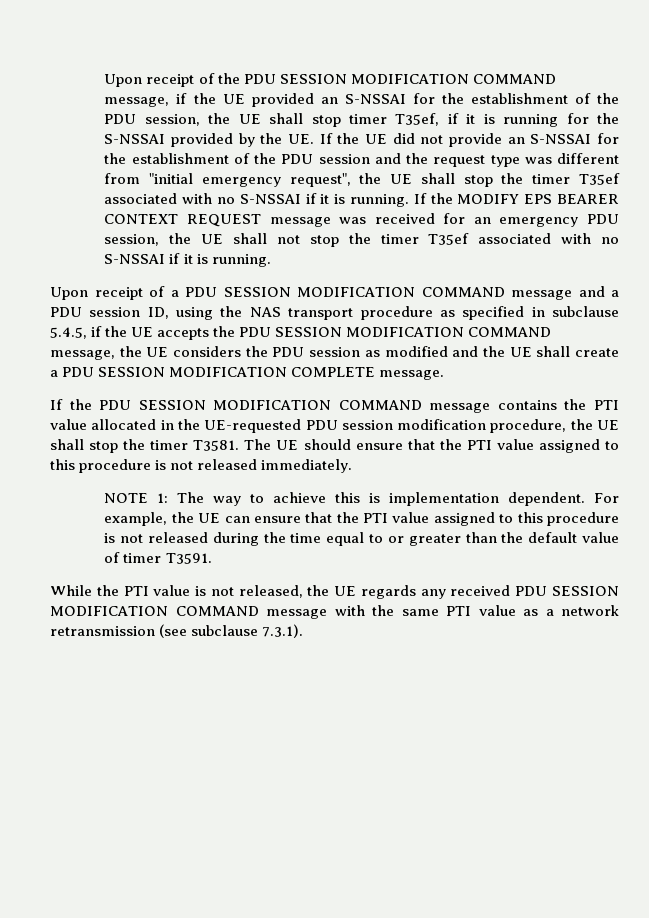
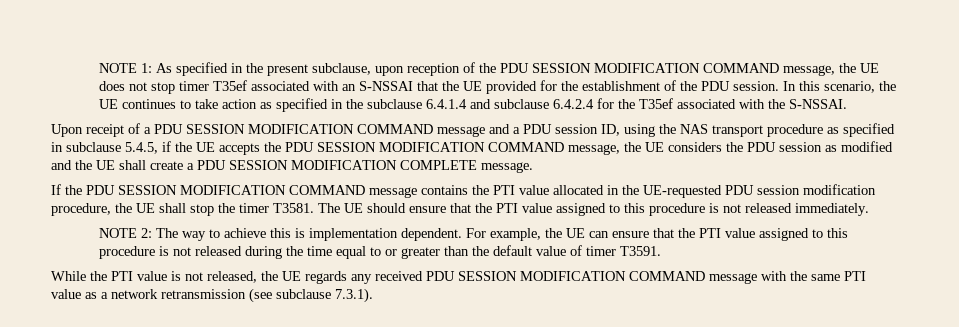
- Upon receipt of the PDU SESSION MODIFICATION COMMAND message, if the UE provided an S-NSSAI for the establishment of the PDU session, the UE shall stop timer T35ef, if it is running for the S-NSSAI provided by the UE. If the UE did not provide an S-NSSAI for the establishment of the PDU session and the request type was different from "initial emergency request", the UE shall stop the timer T35ef associated with no S-NSSAI if it is running. If the MODIFY EPS BEARER CONTEXT REQUEST message was received for an emergency PDU session, the UE shall not stop the timer T35ef associated with no S-NSSAI if it is running.
+ NOTE 1: As specified in the present subclause, upon reception of the PDU SESSION MODIFICATION COMMAND message, the UE does not stop timer T35ef associated with an S-NSSAI that the UE provided for the establishment of the PDU session. In this scenario, the UE continues to take action as specified in the subclause 6.4.1.4 and subclause 6.4.2.4 for the T35ef associated with the S-NSSAI.
- NOTE 1: The way to achieve this is implementation dependent.
+ NOTE 2: The way to achieve this is implementation dependent.

